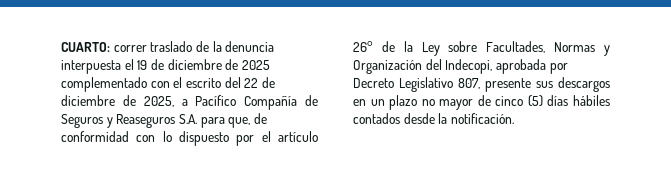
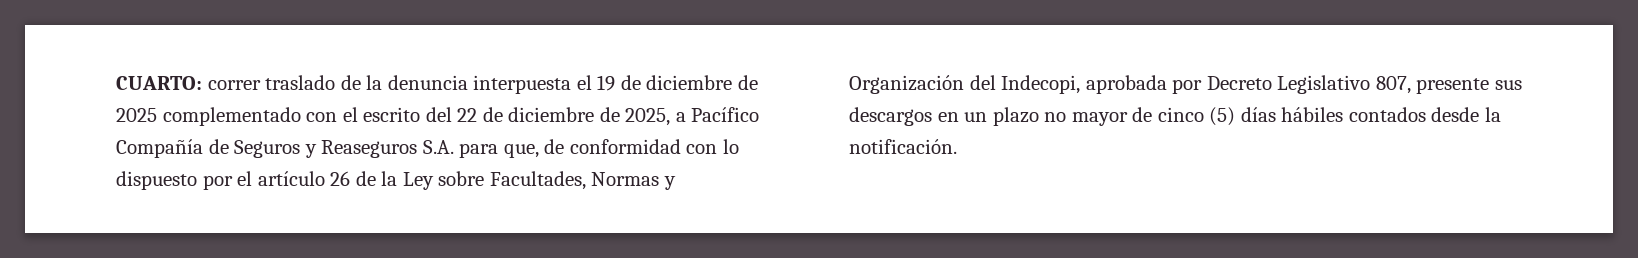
- correr traslado de la denuncia interpuesta el 19 de diciembre de 2025 complementado con el escrito del 22 de diciembre de 2025, a Pacífico Compañía de Seguros y Reaseguros S.A. para que, de conformidad con lo dispuesto por el artículo 26° de la Ley sobre Facultades, Normas y Organización del Indecopi, aprobada por Decreto Legislativo 807, presente sus descargos en un plazo no mayor de cinco (5) días hábiles contados desde la notificación.
+ correr traslado de la denuncia interpuesta el 19 de diciembre de 2025 complementado con el escrito del 22 de diciembre de 2025, a Pacífico Compañía de Seguros y Reaseguros S.A. para que, de conformidad con lo dispuesto por el artículo 26 de la Ley sobre Facultades, Normas y Organización del Indecopi, aprobada por Decreto Legislativo 807, presente sus descargos en un plazo no mayor de cinco (5) días hábiles contados desde la notificación.

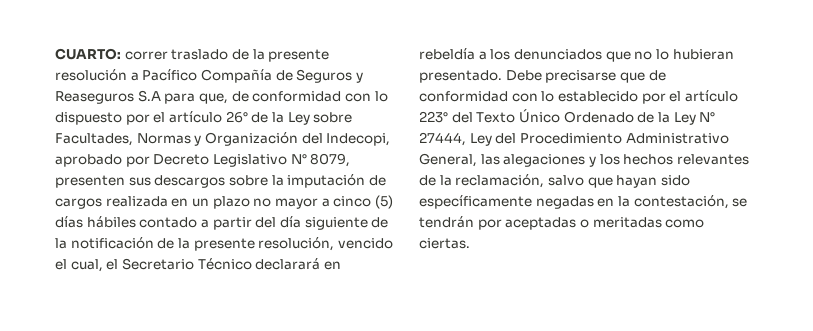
- CUARTO: correr traslado de la denuncia interpuesta el 19 de diciembre de 2025 complementado con el escrito del 22 de diciembre de 2025, a Pacífico Compañía de Seguros y Reaseguros S.A. para que, de conformidad con lo dispuesto por el artículo 26 de la Ley sobre Facultades, Normas y Organización del Indecopi, aprobada por Decreto Legislativo 807, presente sus descargos en un plazo no mayor de cinco (5) días hábiles contados desde la notificación.
+ CUARTO: correr traslado de la presente resolución a Pacífico Compañía de Seguros y Reaseguros S.A para que, de conformidad con lo dispuesto por el artículo 26° de la Ley sobre Facultades, Normas y Organización del Indecopi, aprobado por Decreto Legislativo N° 8079, presenten sus descargos sobre la imputación de cargos realizada en un plazo no mayor a cinco (5) días hábiles contado a partir del día siguiente de la notificación de la presente resolución, vencido el cual, el Secretario Técnico declarará en rebeldía a los denunciados que no lo hubieran presentado. Debe precisarse que de conformidad con lo establecido por el artículo 223° del Texto Único Ordenado de la Ley N° 27444, Ley del Procedimiento Administrativo General, las alegaciones y los hechos relevantes de la reclamación, salvo que hayan sido específicamente negadas en la contestación, se tendrán por aceptadas o meritadas como ciertas.

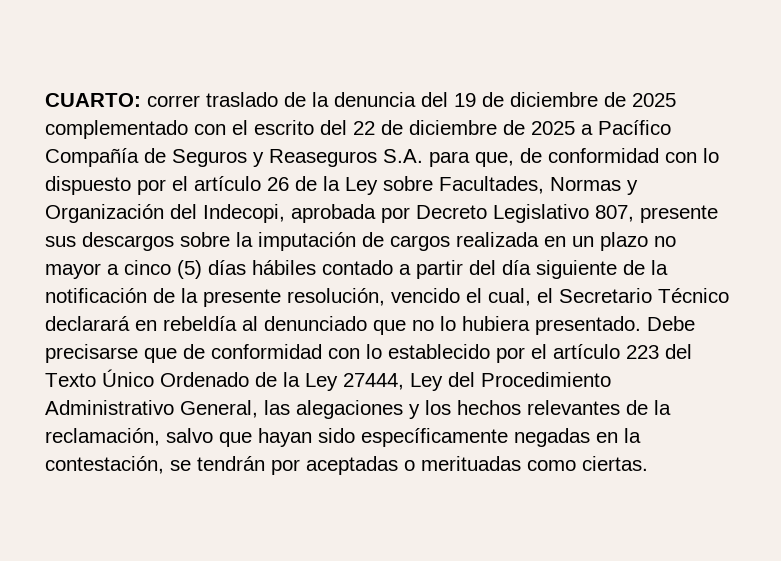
- correr traslado de la presente resolución a Pacífico Compañía de Seguros y Reaseguros S.A para que, de conformidad con lo dispuesto por el artículo 26° de la Ley sobre Facultades, Normas y Organización del Indecopi, aprobado por Decreto Legislativo N° 8079, presenten sus descargos sobre la imputación de cargos realizada en un plazo no mayor a cinco (5) días hábiles contado a partir del día siguiente de la notificación de la presente resolución, vencido el cual, el Secretario Técnico declarará en rebeldía a los denunciados que no lo hubieran presentado.
+ correr traslado de la denuncia del 19 de diciembre de 2025 complementado con el escrito del 22 de diciembre de 2025 a Pacífico Compañía de Seguros y Reaseguros S.A. para que, de conformidad con lo dispuesto por el artículo 26 de la Ley sobre Facultades, Normas y Organización del Indecopi, aprobada por Decreto Legislativo 807, presente sus descargos sobre la imputación de cargos realizada en un plazo no mayor a cinco (5) días hábiles contado a partir del día siguiente de la notificación de la presente resolución, vencido el cual, el Secretario Técnico declarará en rebeldía al denunciado que no lo hubiera presentado.
- Debe precisarse que de conformidad con lo establecido por el artículo 223° del Texto Único Ordenado de la Ley N° 27444, Ley del Procedimiento Administrativo General, las alegaciones y los hechos relevantes de la reclamación, salvo que hayan sido específicamente negadas en la contestación, se tendrán por aceptadas o meritadas como ciertas.
+ Debe precisarse que de conformidad con lo establecido por el artículo 223 del Texto Único Ordenado de la Ley 27444, Ley del Procedimiento Administrativo General, las alegaciones y los hechos relevantes de la reclamación, salvo que hayan sido específicamente negadas en la contestación, se tendrán por aceptadas o merituadas como ciertas.

